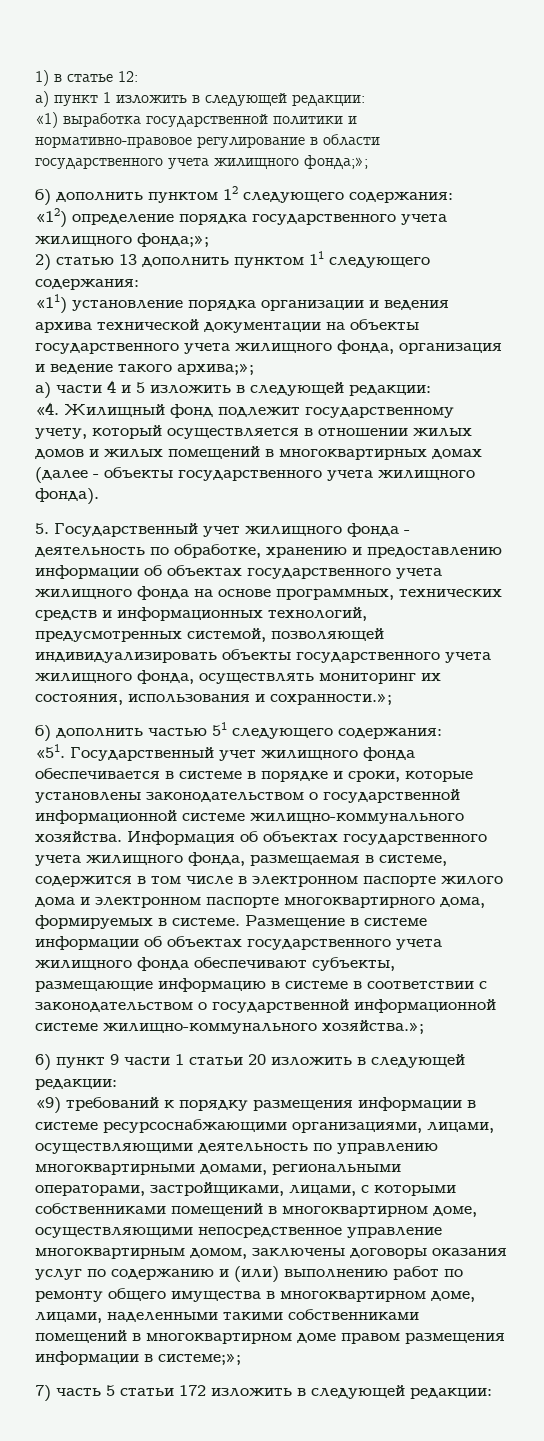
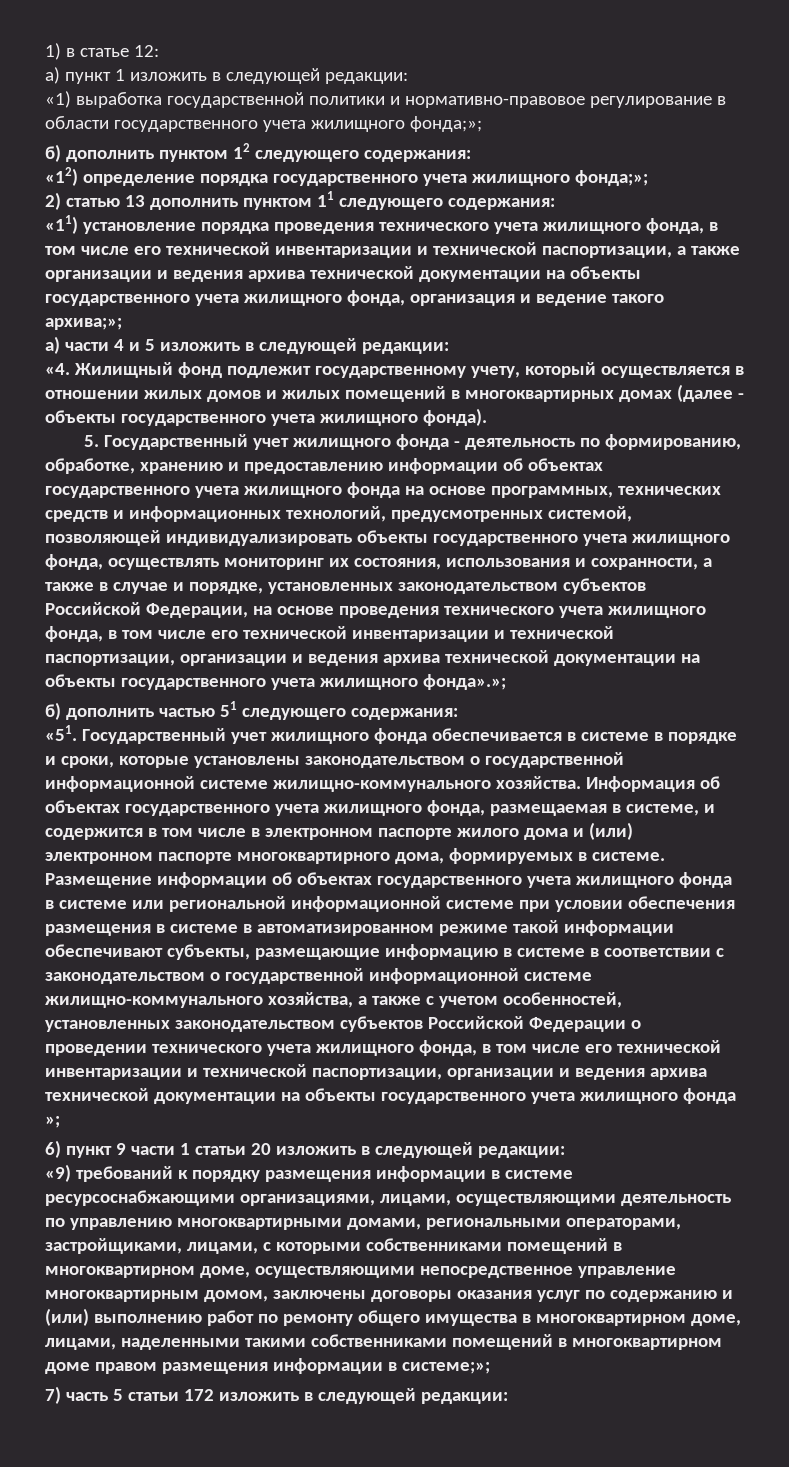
- «11) установление порядка организации и ведения архива технической документации на объекты государственного учета жилищного фонда, организация и ведение такого архива;»;
+ «11) установление порядка проведения технического учета жилищного фонда, в том числе его технической инвентаризации и технической паспортизации, а также организации и ведения архива технической документации на объекты государственного учета жилищного фонда, организация и ведение такого архива;»;
- 5. Государственный учет жилищного фонда - деятельность по обработке, хранению и предоставлению информации об объектах государственного учета жилищного фонда на основе программных, технических средств и информационных технологий, предусмотренных системой, позволяющей индивидуализировать объекты государственного учета жилищного фонда, осуществлять мониторинг их состояния, использования и сохранности.»;
+ 5. Государственный учет жилищного фонда - деятельность по формированию, обработке, хранению и предоставлению информации об объектах государственного учета жилищного фонда на основе программных, технических средств и информационных технологий, предусмотренных системой, позволяющей индивидуализировать объекты государственного учета жилищного фонда, осуществлять мониторинг их состояния, использования и сохранности, а также в случае и порядке, установленных законодательством субъектов Российской Федерации, на основе проведения технического учета жилищного фонда, в том числе его технической инвентаризации и технической паспортизации, организации и ведения архива технической документации на объекты государственного учета жилищного фонда».»;
- Информация об объектах государственного учета жилищного фонда, размещаемая в системе, содержится в том числе в электронном паспорте жилого дома и электронном паспорте многоквартирного дома, формируемых в системе.
+ Информация об объектах государственного учета жилищного фонда, размещаемая в системе, и содержится в том числе в электронном паспорте жилого дома и (или) электронном паспорте многоквартирного дома, формируемых в системе.
- Размещение в системе информации об объектах государственного учета жилищного фонда обеспечивают субъекты, размещающие информацию в системе в соответствии с законодательством о государственной информационной системе жилищно-коммунального хозяйства.»;
+ Размещение информации об объектах государственного учета жилищного фонда в системе или региональной информационной системе при условии обеспечения размещения в системе в автоматизированном режиме такой информации обеспечивают субъекты, размещающие информацию в системе в соответствии с законодательством о государственной информационной системе жилищно-коммунального хозяйства, а также с учетом особенностей, установленных законодательством субъектов Российской Федерации о проведении технического учета жилищного фонда, в том числе его технической инвентаризации и технической паспортизации, организации и ведения архива технической документации на объекты государственного учета жилищного фонда »;

